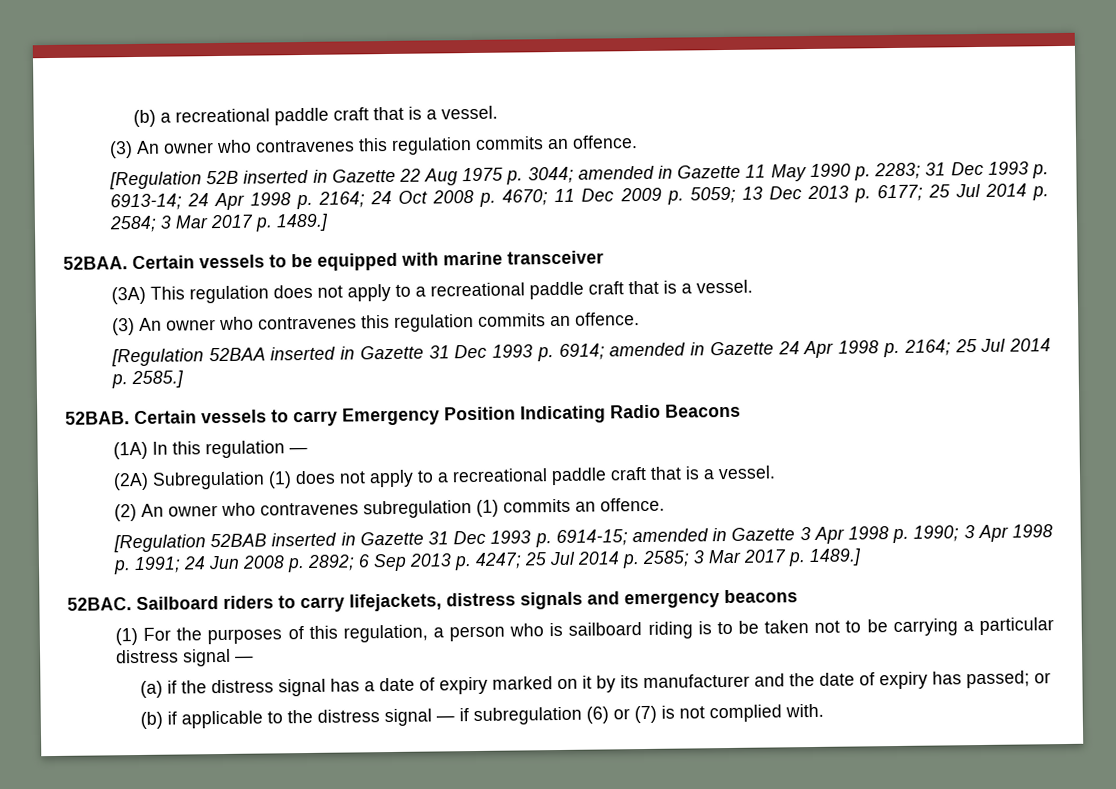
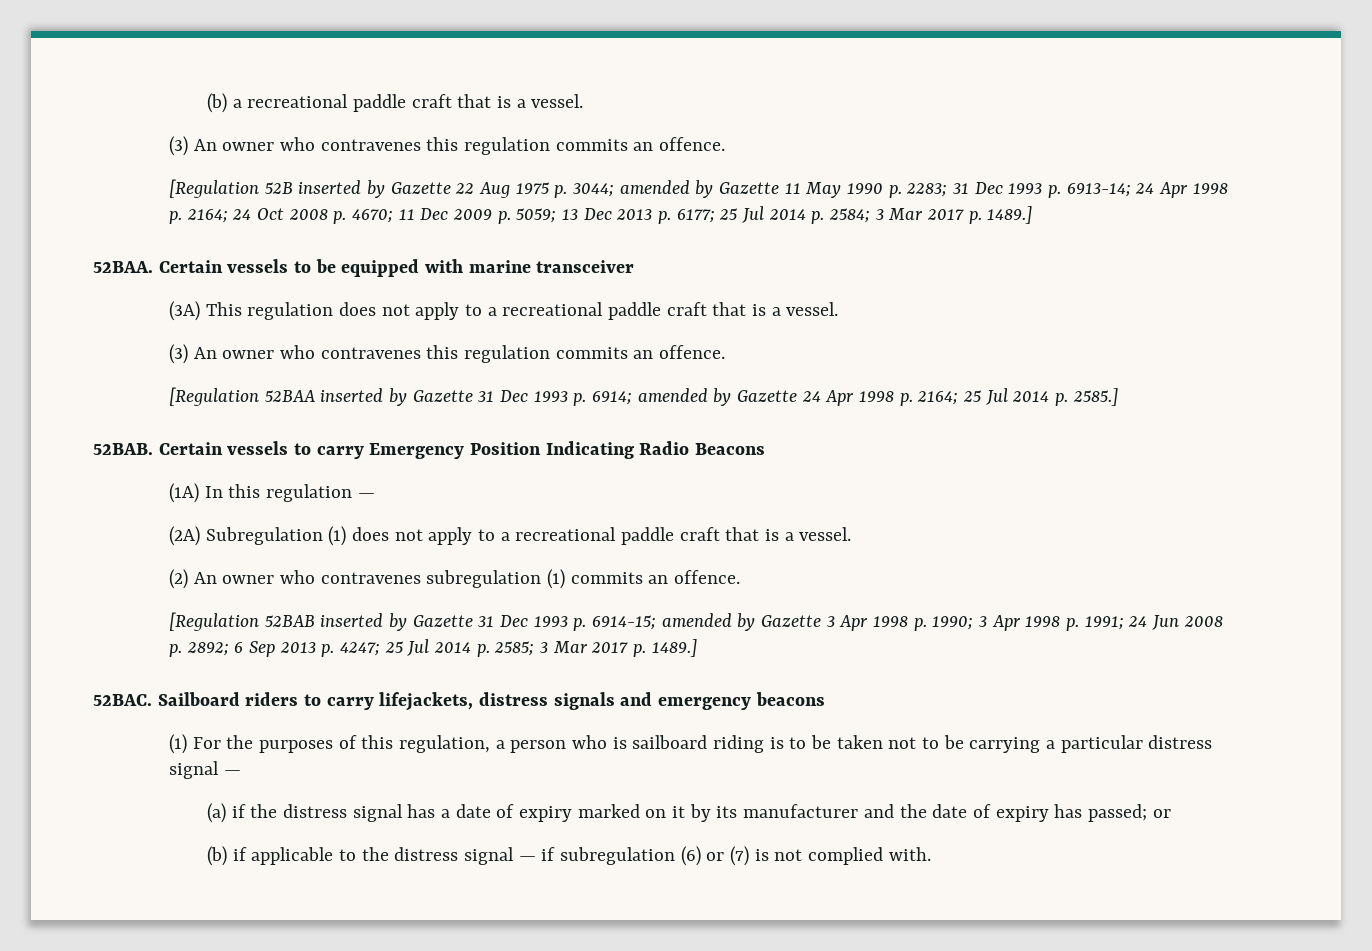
- [Regulation 52B inserted in Gazette 22 Aug 1975 p. 3044; amended in Gazette 11 May 1990 p. 2283; 31 Dec 1993 p. 6913-14; 24 Apr 1998 p. 2164; 24 Oct 2008 p. 4670; 11 Dec 2009 p. 5059; 13 Dec 2013 p. 6177; 25 Jul 2014 p. 2584; 3 Mar 2017 p. 1489.]
+ [Regulation 52B inserted by Gazette 22 Aug 1975 p. 3044; amended by Gazette 11 May 1990 p. 2283; 31 Dec 1993 p. 6913-14; 24 Apr 1998 p. 2164; 24 Oct 2008 p. 4670; 11 Dec 2009 p. 5059; 13 Dec 2013 p. 6177; 25 Jul 2014 p. 2584; 3 Mar 2017 p. 1489.]
- [Regulation 52BAA inserted in Gazette 31 Dec 1993 p. 6914; amended in Gazette 24 Apr 1998 p. 2164; 25 Jul 2014 p. 2585.]
+ [Regulation 52BAA inserted by Gazette 31 Dec 1993 p. 6914; amended by Gazette 24 Apr 1998 p. 2164; 25 Jul 2014 p. 2585.]
- [Regulation 52BAB inserted in Gazette 31 Dec 1993 p. 6914-15; amended in Gazette 3 Apr 1998 p. 1990; 3 Apr 1998 p. 1991; 24 Jun 2008 p. 2892; 6 Sep 2013 p. 4247; 25 Jul 2014 p. 2585; 3 Mar 2017 p. 1489.]
+ [Regulation 52BAB inserted by Gazette 31 Dec 1993 p. 6914-15; amended by Gazette 3 Apr 1998 p. 1990; 3 Apr 1998 p. 1991; 24 Jun 2008 p. 2892; 6 Sep 2013 p. 4247; 25 Jul 2014 p. 2585; 3 Mar 2017 p. 1489.]

